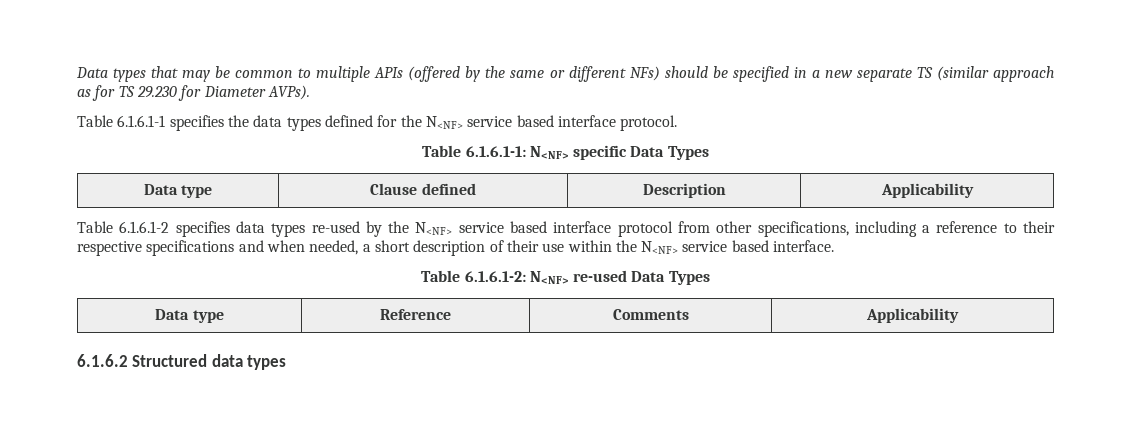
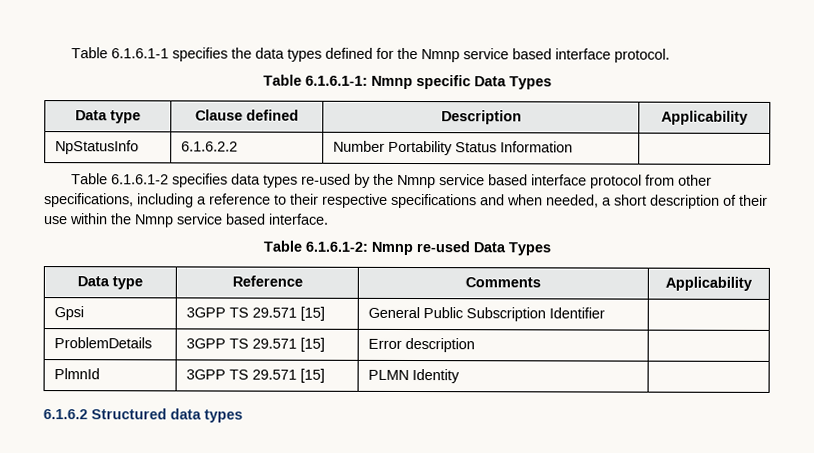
- Data types that may be common to multiple APIs (offered by the same or different NFs) should be specified in a new separate TS (similar approach as for TS 29.230 for Diameter AVPs).
- Table 6.1.6.1-1 specifies the data types defined for the N<NF> service based interface protocol.
+ Table 6.1.6.1-1 specifies the data types defined for the Nmnp service based interface protocol.
- Table 6.1.6.1-1: N<NF> specific Data Types
+ Table 6.1.6.1-1: Nmnp specific Data Types
+ NpStatusInfo | 6.1.6.2.2 | Number Portability Status Information |
- Table 6.1.6.1-2 specifies data types re-used by the N<NF> service based interface protocol from other specifications, including a reference to their respective specifications and when needed, a short description of their use within the N<NF> service based interface.
+ Table 6.1.6.1-2 specifies data types re-used by the Nmnp service based interface protocol from other specifications, including a reference to their respective specifications and when needed, a short description of their use within the Nmnp service based interface.
- Table 6.1.6.1-2: N<NF> re-used Data Types
+ Table 6.1.6.1-2: Nmnp re-used Data Types
+ Gpsi | 3GPP TS 29.571 [15] | General Public Subscription Identifier |
+ ProblemDetails | 3GPP TS 29.571 [15] | Error description |
+ PlmnId | 3GPP TS 29.571 [15] | PLMN Identity |

